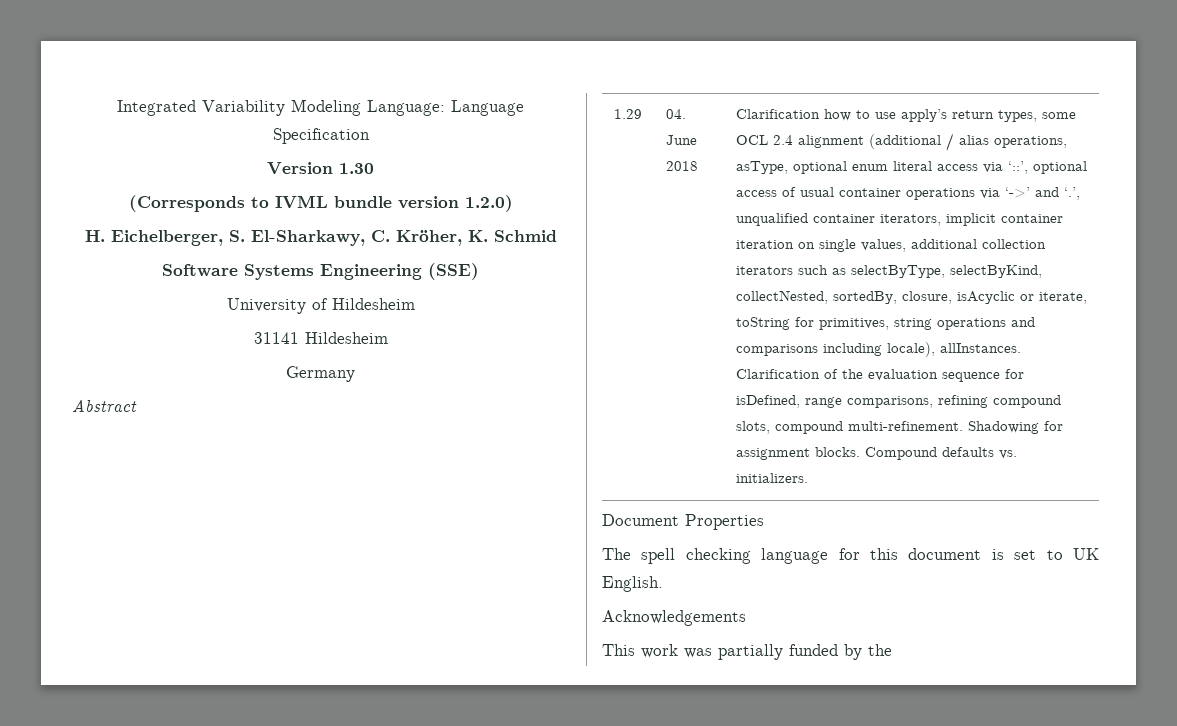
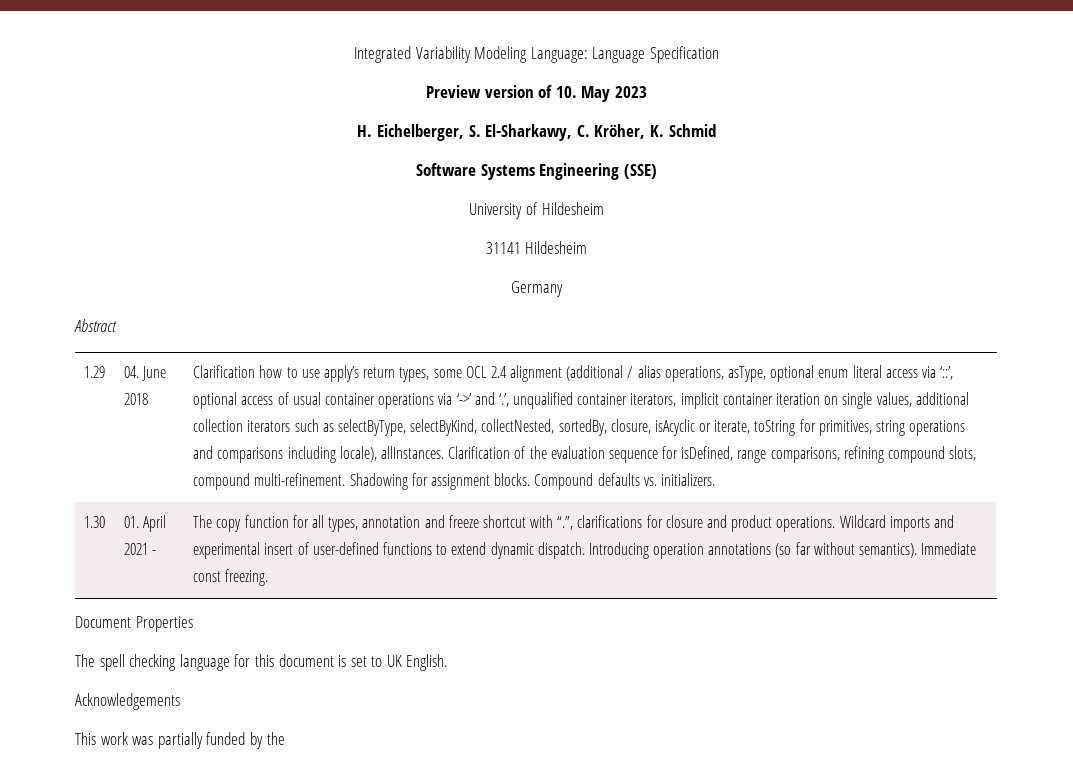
- Version 1.30
- (Corresponds to IVML bundle version 1.2.0)
+ Preview version of 10. May 2023
+ 1.30 | 01. April 2021 - | The copy function for all types, annotation and freeze shortcut with “.”, clarifications for closure and product operations. Wildcard imports and experimental insert of user-defined functions to extend dynamic dispatch. Introducing operation annotations (so far without semantics). Immediate const freezing.

